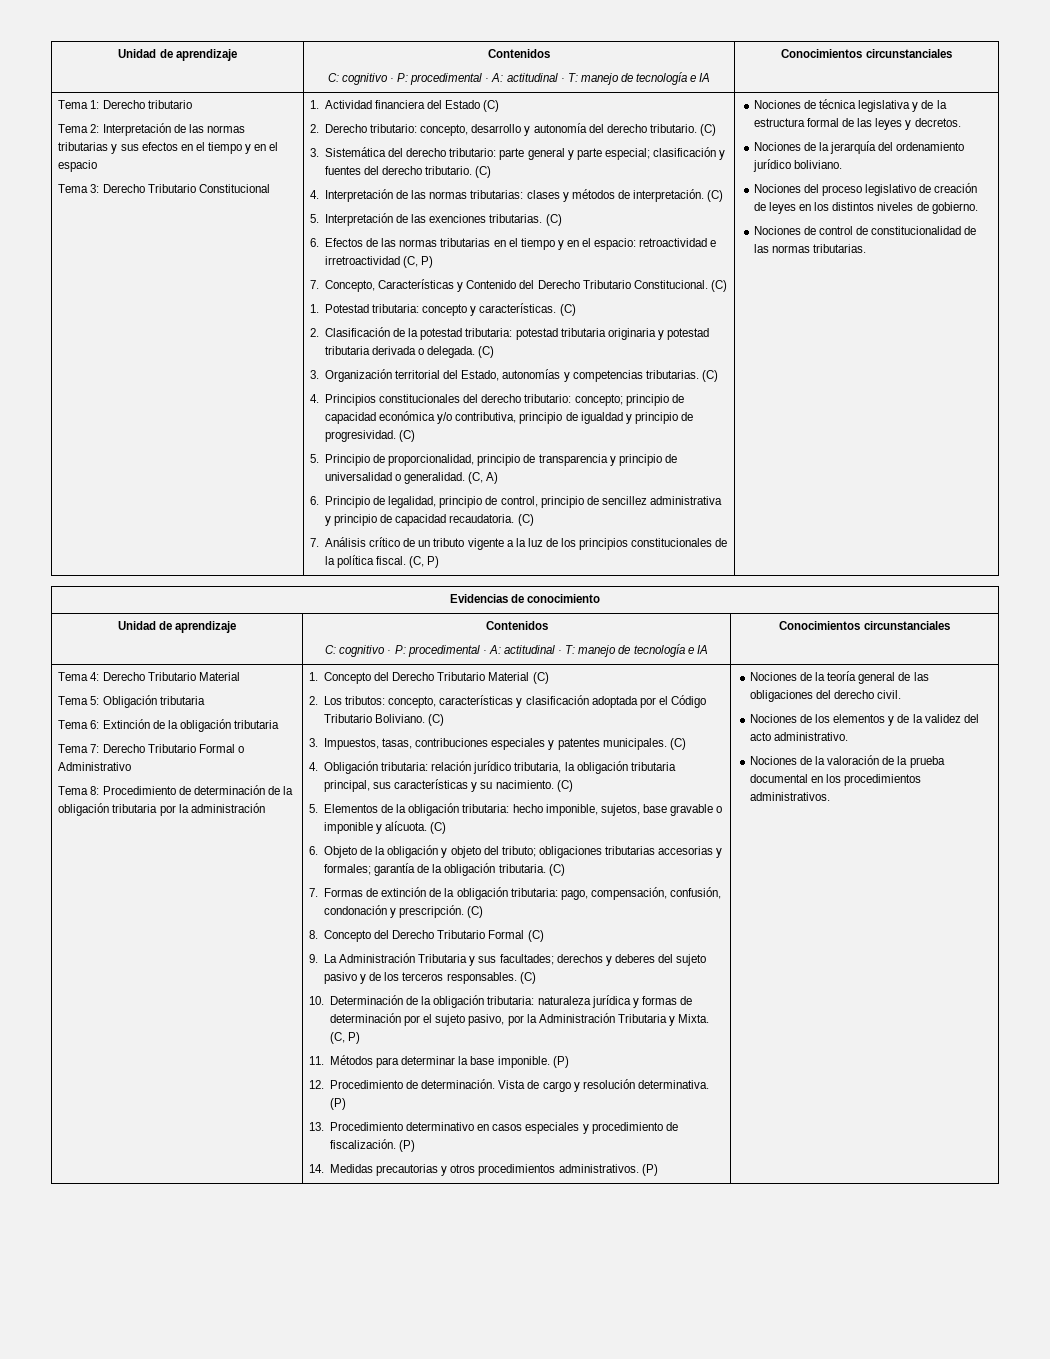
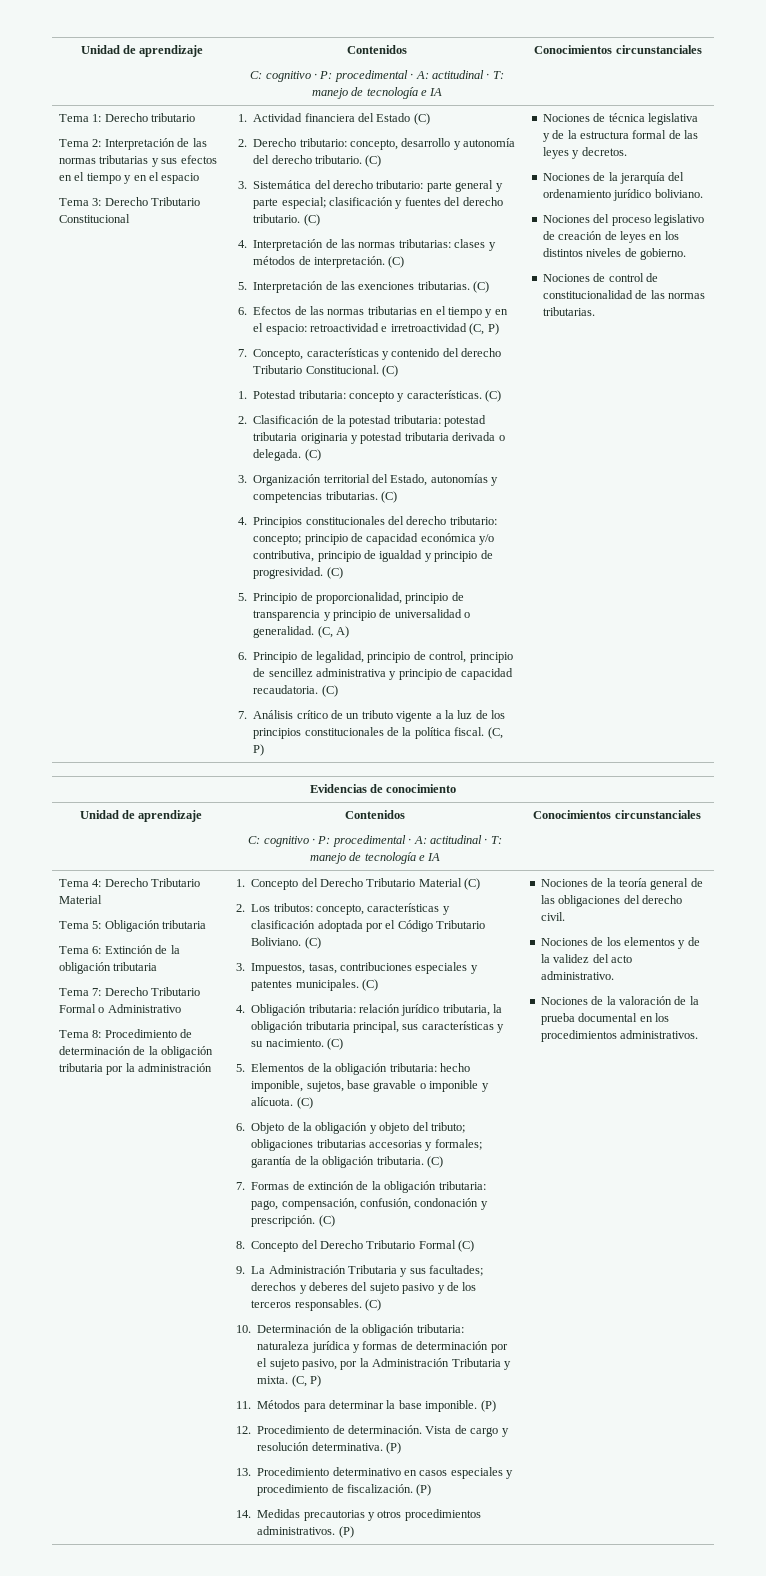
- 7. Concepto, Características y Contenido del Derecho Tributario Constitucional.
+ 7. Concepto, características y contenido del derecho Tributario Constitucional.
- 10. Determinación de la obligación tributaria: naturaleza jurídica y formas de determinación por el sujeto pasivo, por la Administración Tributaria y Mixta.
+ 10. Determinación de la obligación tributaria: naturaleza jurídica y formas de determinación por el sujeto pasivo, por la Administración Tributaria y mixta.

